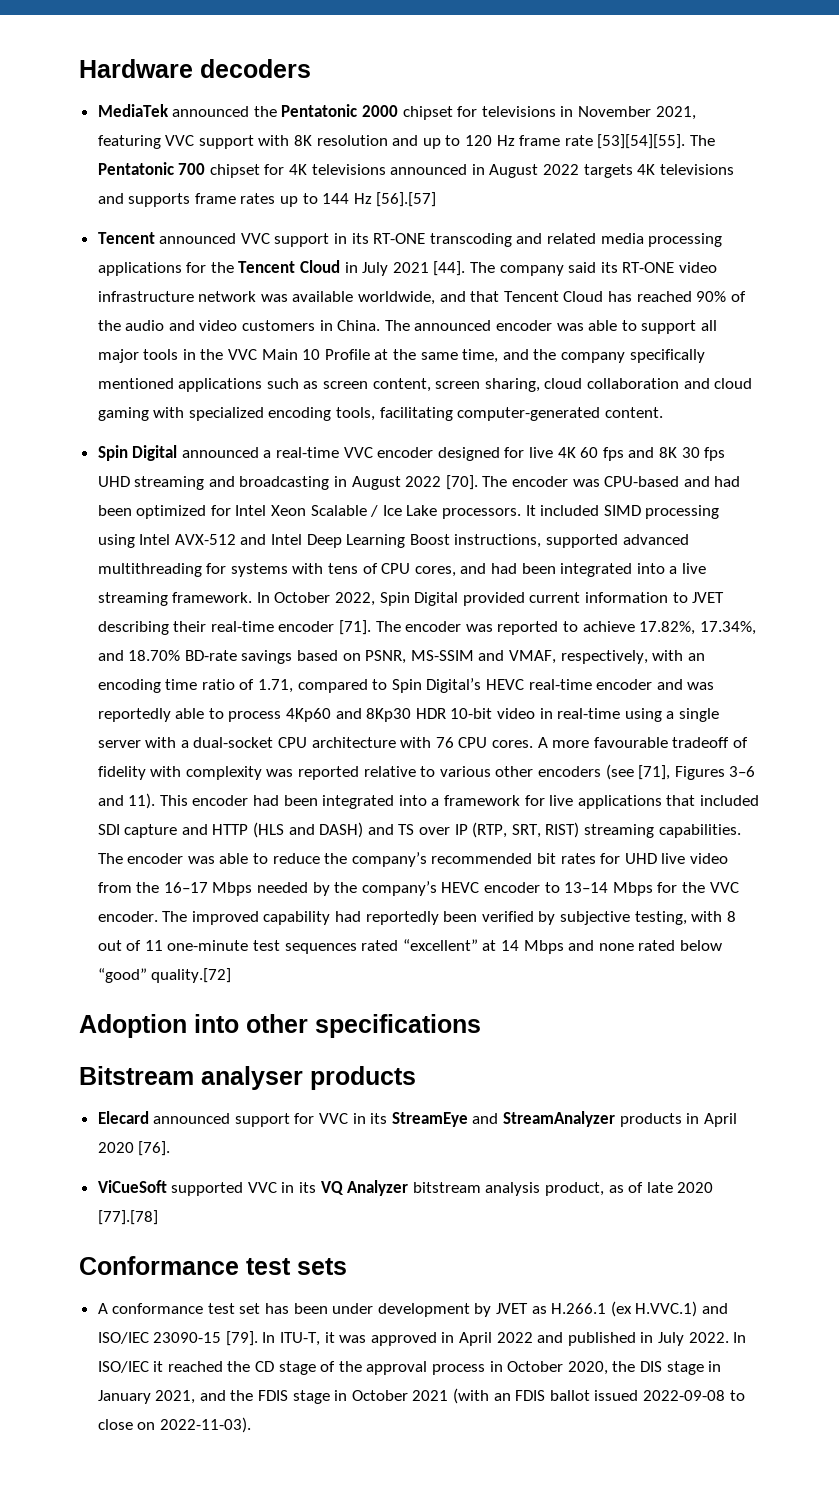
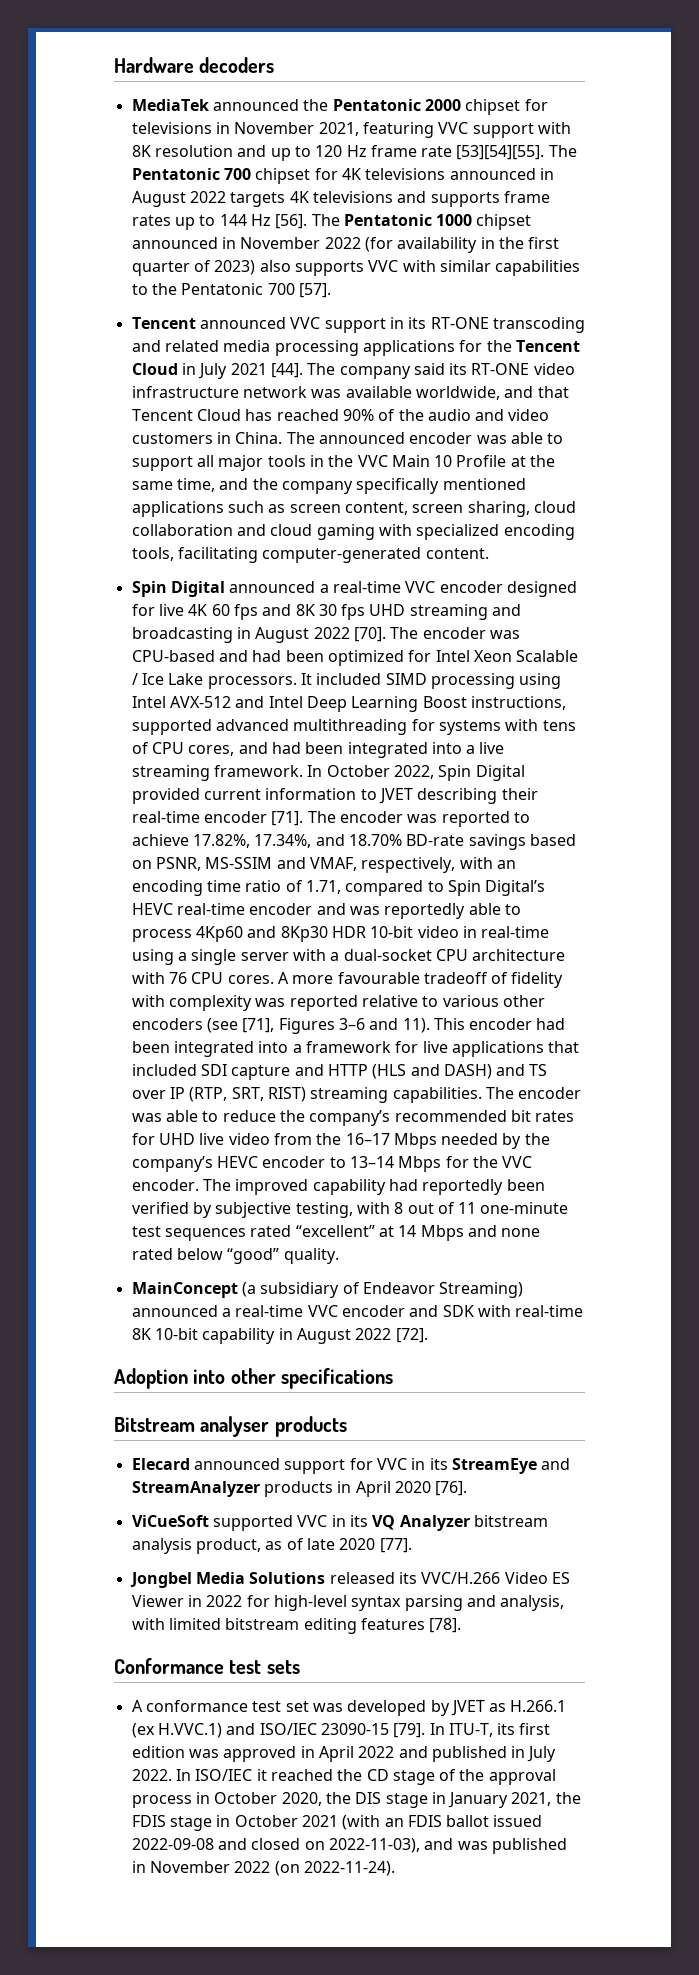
- The Pentatonic 700 chipset for 4K televisions announced in August 2022 targets 4K televisions and supports frame rates up to 144 Hz [56].[57]
+ The Pentatonic 700 chipset for 4K televisions announced in August 2022 targets 4K televisions and supports frame rates up to 144 Hz [56]. The Pentatonic 1000 chipset announced in November 2022 (for availability in the first quarter of 2023) also supports VVC with similar capabilities to the Pentatonic 700 [57].
- The improved capability had reportedly been verified by subjective testing, with 8 out of 11 one-minute test sequences rated “excellent” at 14 Mbps and none rated below “good” quality.[72]
+ The improved capability had reportedly been verified by subjective testing, with 8 out of 11 one-minute test sequences rated “excellent” at 14 Mbps and none rated below “good” quality.
+ MainConcept (a subsidiary of Endeavor Streaming) announced a real-time VVC encoder and SDK with real-time 8K 10-bit capability in August 2022 [72].
- ViCueSoft supported VVC in its VQ Analyzer bitstream analysis product, as of late 2020 [77].[78]
+ ViCueSoft supported VVC in its VQ Analyzer bitstream analysis product, as of late 2020 [77].
+ Jongbel Media Solutions released its VVC/H.266 Video ES Viewer in 2022 for high-level syntax parsing and analysis, with limited bitstream editing features [78].
- A conformance test set has been under development by JVET as H.266.1 (ex H.VVC.1) and ISO/IEC 23090-15 [79].
+ A conformance test set was developed by JVET as H.266.1 (ex H.VVC.1) and ISO/IEC 23090-15 [79].
- In ITU-T, it was approved in April 2022 and published in July 2022.
+ In ITU-T, its first edition was approved in April 2022 and published in July 2022.
- In ISO/IEC it reached the CD stage of the approval process in October 2020, the DIS stage in January 2021, and the FDIS stage in October 2021 (with an FDIS ballot issued 2022-09-08 to close on 2022-11-03).
+ In ISO/IEC it reached the CD stage of the approval process in October 2020, the DIS stage in January 2021, the FDIS stage in October 2021 (with an FDIS ballot issued 2022-09-08 and closed on 2022-11-03), and was published in November 2022 (on 2022-11-24).

